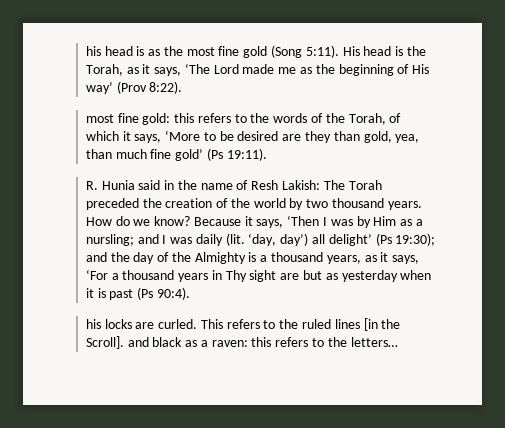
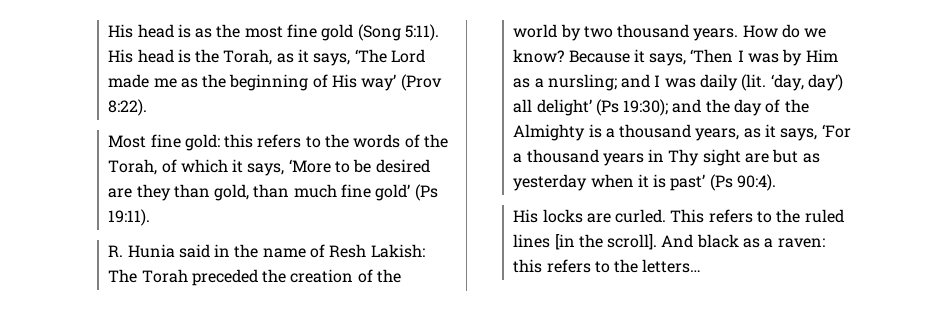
- his head is as the most fine gold (Song 5:11).
+ His head is as the most fine gold (Song 5:11).
- most fine gold: this refers to the words of the Torah, of which it says, ‘More to be desired are they than gold, yea, than much fine gold’ (Ps 19:11).
+ Most fine gold: this refers to the words of the Torah, of which it says, ‘More to be desired are they than gold, than much fine gold’ (Ps 19:11).
- ‘day, day’) all delight’ (Ps 19:30); and the day of the Almighty is a thousand years, as it says, ‘For a thousand years in Thy sight are but as yesterday when it is past (Ps 90:4).
+ ‘day, day’) all delight’ (Ps 19:30); and the day of the Almighty is a thousand years, as it says, ‘For a thousand years in Thy sight are but as yesterday when it is past’ (Ps 90:4).
- his locks are curled.
+ His locks are curled.
- This refers to the ruled lines [in the Scroll]. and black as a raven: this refers to the letters…
+ This refers to the ruled lines [in the scroll]. And black as a raven: this refers to the letters…

